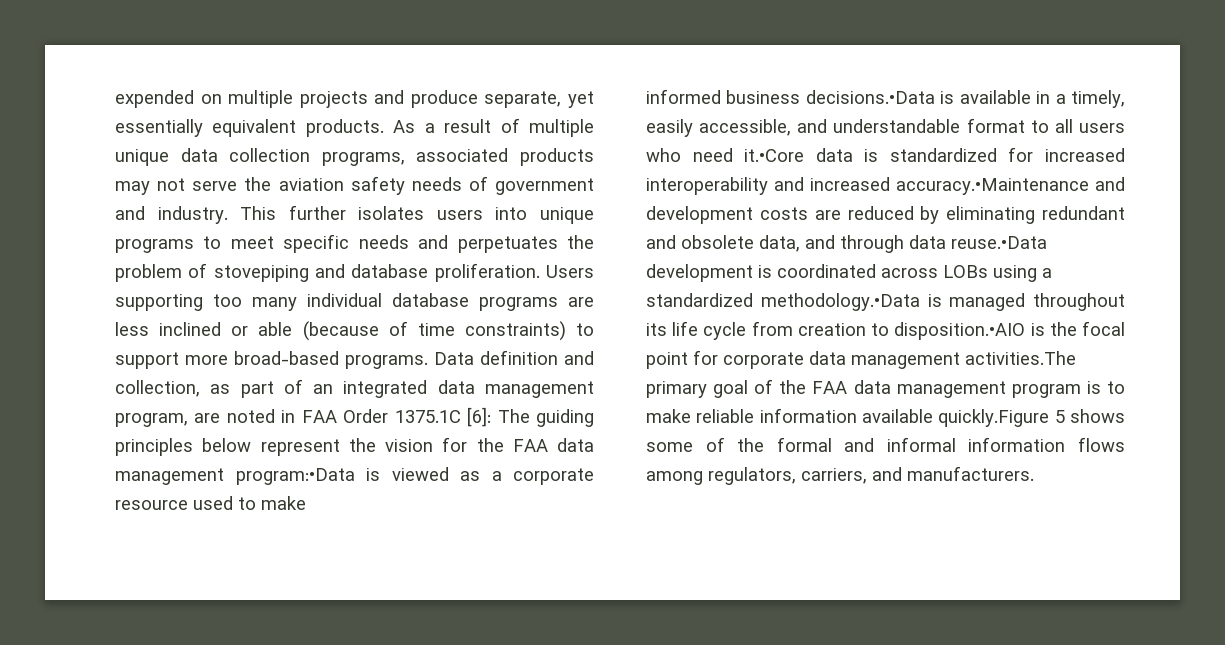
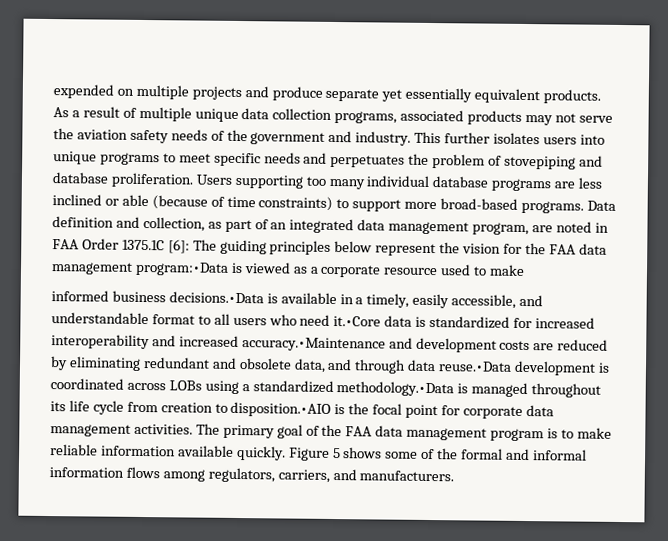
- expended on multiple projects and produce separate, yet essentially equivalent products.
+ expended on multiple projects and produce separate yet essentially equivalent products.
- As a result of multiple unique data collection programs, associated products may not serve the aviation safety needs of government and industry.
+ As a result of multiple unique data collection programs, associated products may not serve the aviation safety needs of the government and industry.
- informed business decisions.•Data is available in a timely, easily accessible, and understandable format to all users who need it.•Core data is standardized for increased interoperability and increased accuracy.•Maintenance and development costs are reduced by eliminating redundant and obsolete data, and through data reuse.•Data development is coordinated across LOBs using a standardized methodology.•Data is managed throughout its life cycle from creation to disposition.•AIO is the focal point for corporate data management activities.The primary goal of the FAA data management program is to make reliable information available quickly.Figure 5 shows some of the formal and informal information flows among regulators, carriers, and manufacturers.
+ informed business decisions.•Data is available in a timely, easily accessible, and understandable format to all users who need it.•Core data is standardized for increased interoperability and increased accuracy.•Maintenance and development costs are reduced by eliminating redundant and obsolete data, and through data reuse.•Data development is coordinated across LOBs using a standardized methodology.•Data is managed throughout its life cycle from creation to disposition.•AIO is the focal point for corporate data management activities. The primary goal of the FAA data management program is to make reliable information available quickly. Figure 5 shows some of the formal and informal information flows among regulators, carriers, and manufacturers.

